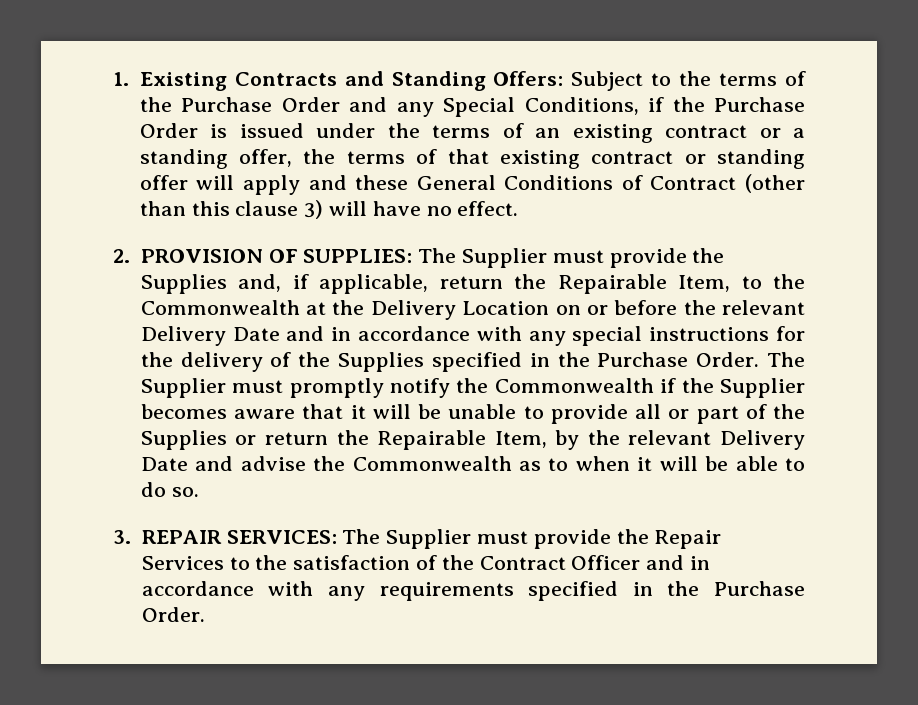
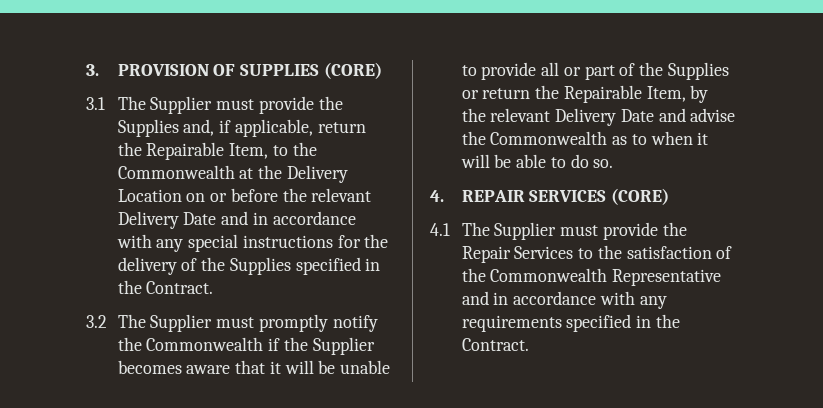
- 1. Existing Contracts and Standing Offers: Subject to the terms of the Purchase Order and any Special Conditions, if the Purchase Order is issued under the terms of an existing contract or a standing offer, the terms of that existing contract or standing offer will apply and these General Conditions of Contract (other than this clause 3) will have no effect.
- 2. PROVISION OF SUPPLIES: The Supplier must provide the Supplies and, if applicable, return the Repairable Item, to the Commonwealth at the Delivery Location on or before the relevant Delivery Date and in accordance with any special instructions for the delivery of the Supplies specified in the Purchase Order. The Supplier must promptly notify the Commonwealth if the Supplier becomes aware that it will be unable to provide all or part of the Supplies or return the Repairable Item, by the relevant Delivery Date and advise the Commonwealth as to when it will be able to do so.
+ 3. PROVISION OF SUPPLIES (CORE)
+ 3.1 The Supplier must provide the Supplies and, if applicable, return the Repairable Item, to the Commonwealth at the Delivery Location on or before the relevant Delivery Date and in accordance with any special instructions for the delivery of the Supplies specified in the Contract.
+ 3.2 The Supplier must promptly notify the Commonwealth if the Supplier becomes aware that it will be unable to provide all or part of the Supplies or return the Repairable Item, by the relevant Delivery Date and advise the Commonwealth as to when it will be able to do so.
- 3. REPAIR SERVICES: The Supplier must provide the Repair Services to the satisfaction of the Contract Officer and in accordance with any requirements specified in the Purchase Order.
+ 4. REPAIR SERVICES (CORE)
+ 4.1 The Supplier must provide the Repair Services to the satisfaction of the Commonwealth Representative and in accordance with any requirements specified in the Contract.

